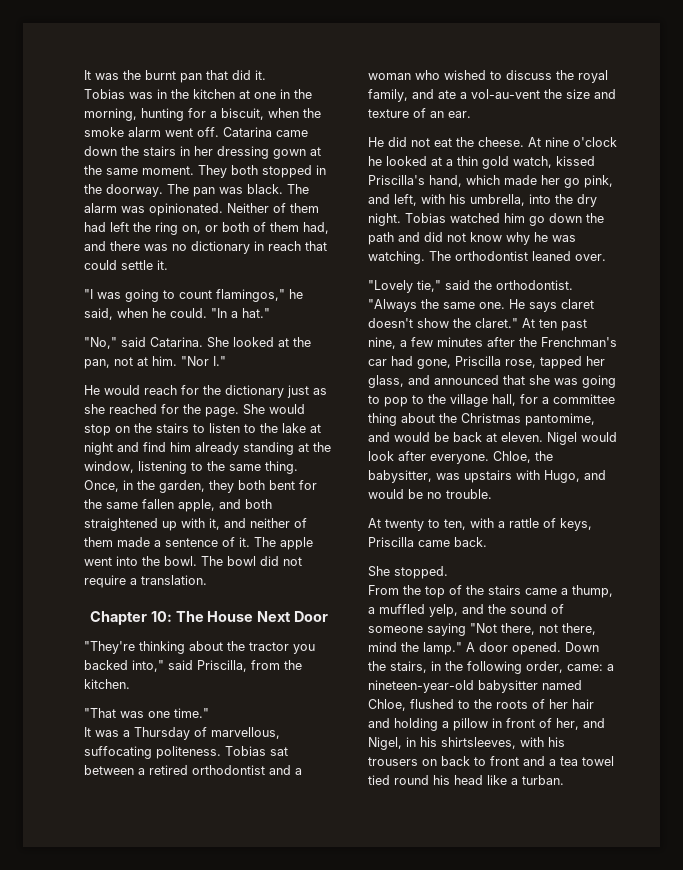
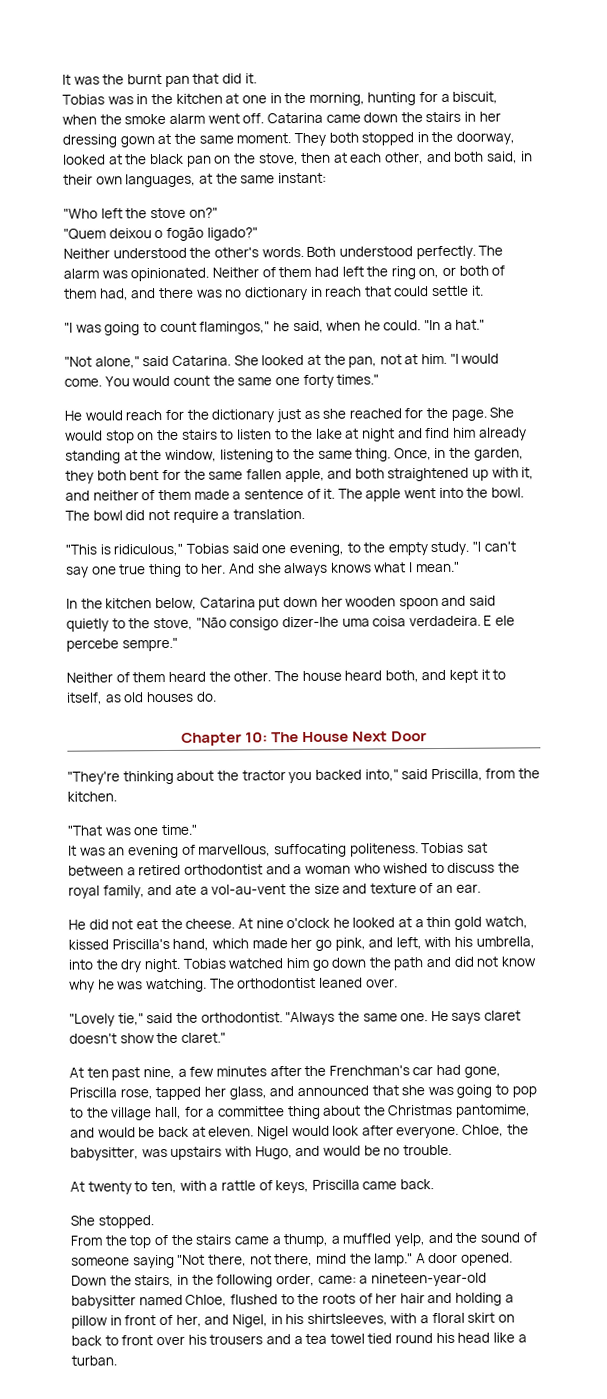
- They both stopped in the doorway. The pan was black.
+ They both stopped in the doorway, looked at the black pan on the stove, then at each other, and both said, in their own languages, at the same instant:
+ "Who left the stove on?"
+ "Quem deixou o fogão ligado?"
+ Neither understood the other's words. Both understood perfectly.
- "No," said Catarina.
+ "Not alone," said Catarina.
- "Nor I."
+ "I would come. You would count the same one forty times."
+ "This is ridiculous," Tobias said one evening, to the empty study. "I can't say one true thing to her. And she always knows what I mean."
+ In the kitchen below, Catarina put down her wooden spoon and said quietly to the stove, "Não consigo dizer-lhe uma coisa verdadeira. E ele percebe sempre."
+ Neither of them heard the other. The house heard both, and kept it to itself, as old houses do.
- It was a Thursday of marvellous, suffocating politeness.
+ It was an evening of marvellous, suffocating politeness.
- He says claret doesn't show the claret." At ten past nine, a few minutes after the Frenchman's car had gone, Priscilla rose, tapped her glass, and announced that she was going to pop to the village hall, for a committee thing about the Christmas pantomime, and would be back at eleven.
+ He says claret doesn't show the claret."
+ At ten past nine, a few minutes after the Frenchman's car had gone, Priscilla rose, tapped her glass, and announced that she was going to pop to the village hall, for a committee thing about the Christmas pantomime, and would be back at eleven.
- Down the stairs, in the following order, came: a nineteen-year-old babysitter named Chloe, flushed to the roots of her hair and holding a pillow in front of her, and Nigel, in his shirtsleeves, with his trousers on back to front and a tea towel tied round his head like a turban.
+ Down the stairs, in the following order, came: a nineteen-year-old babysitter named Chloe, flushed to the roots of her hair and holding a pillow in front of her, and Nigel, in his shirtsleeves, with a floral skirt on back to front over his trousers and a tea towel tied round his head like a turban.

